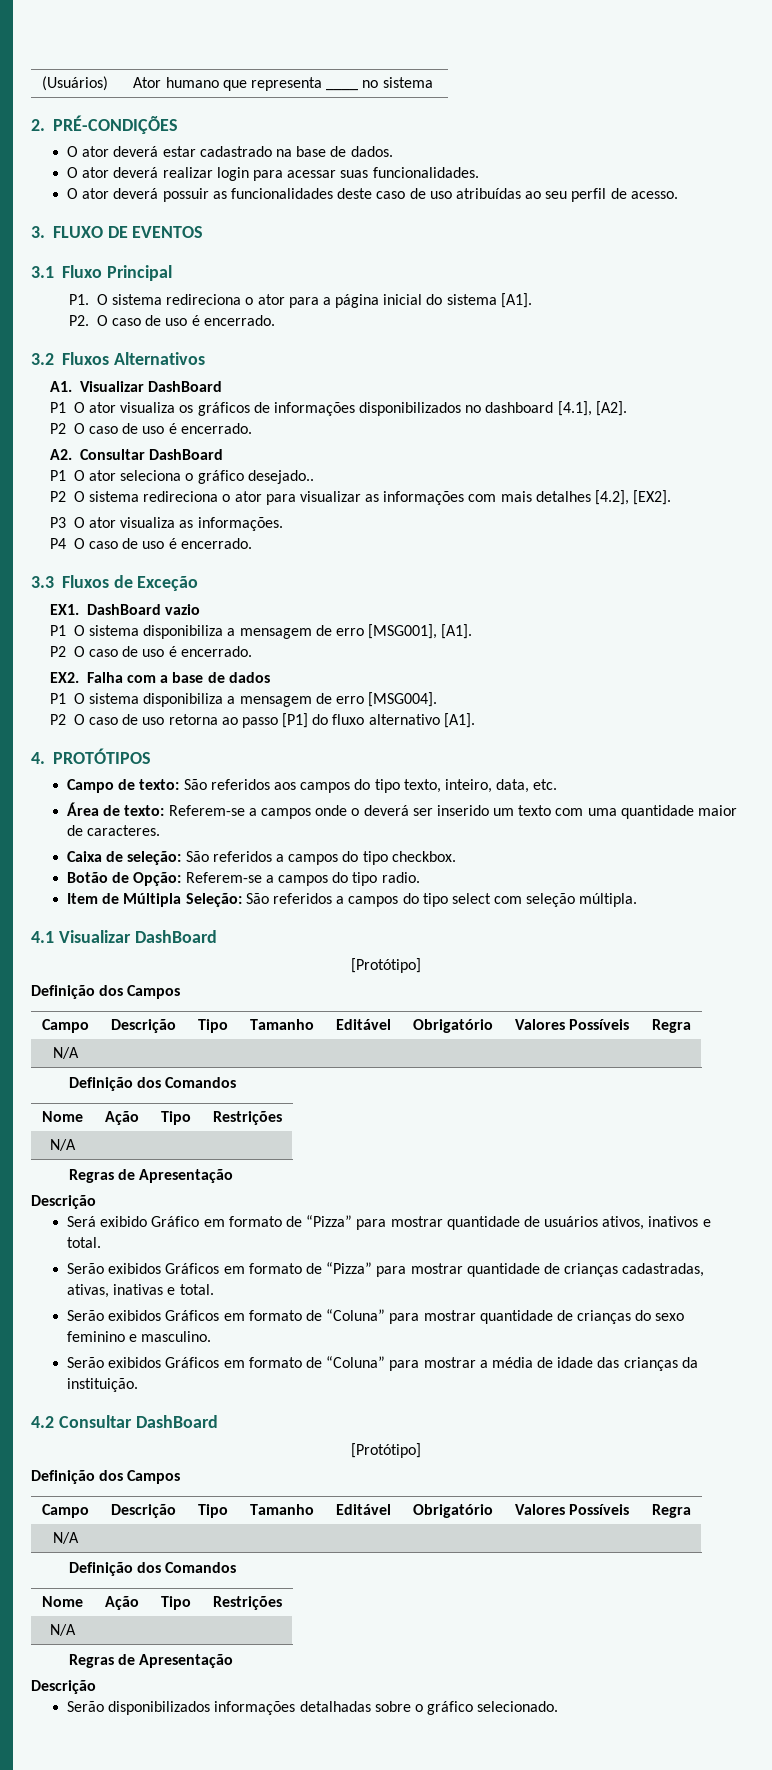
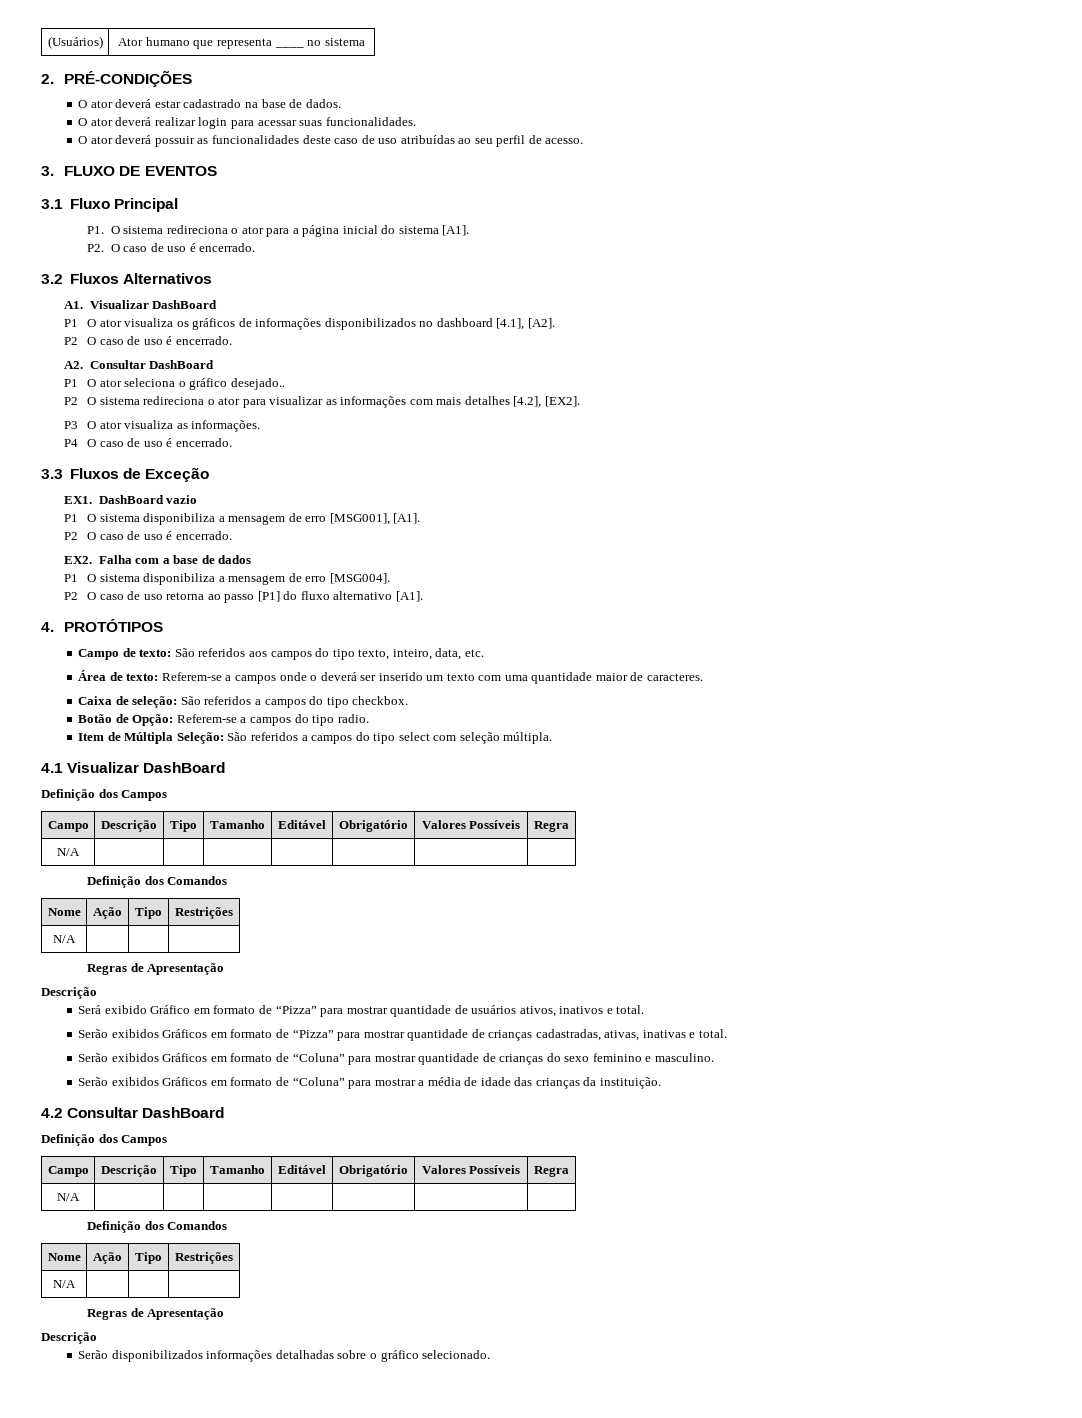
  4.1 Visualizar DashBoard
- [Protótipo]
  4.2 Consultar DashBoard
- [Protótipo]

